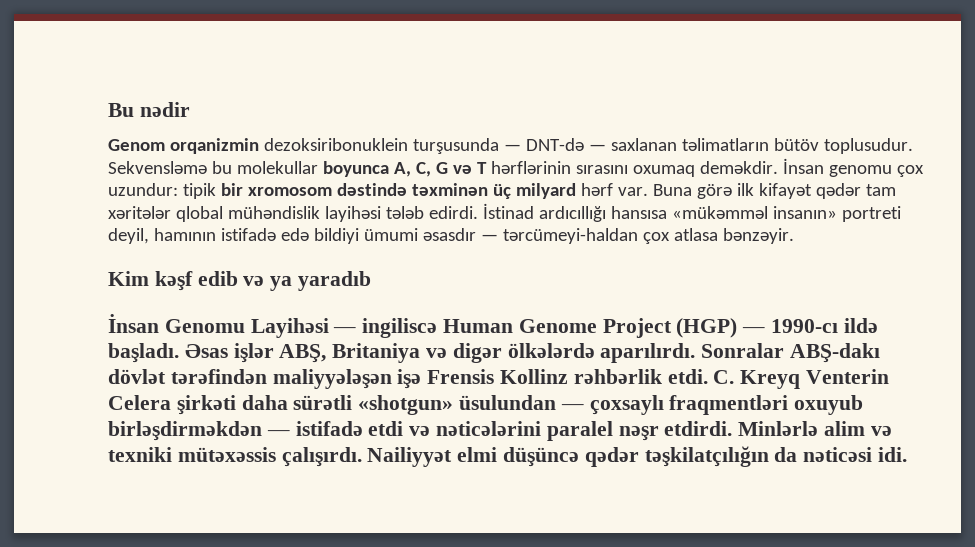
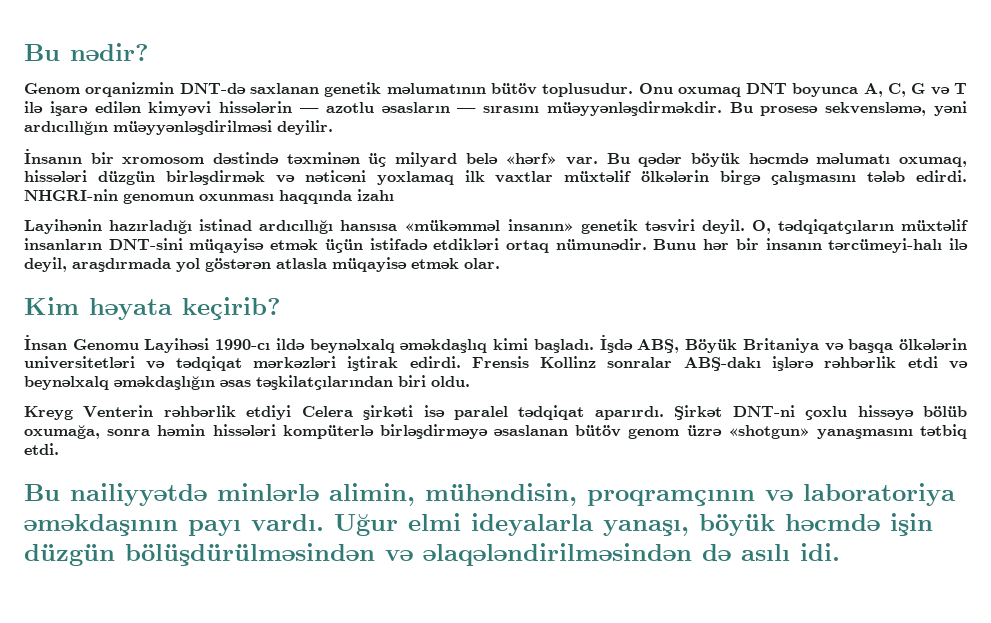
- Bu nədir
+ Bu nədir?
- Genom orqanizmin dezoksiribonuklein turşusunda — DNT-də — saxlanan təlimatların bütöv toplusudur. Sekvensləmə bu molekullar boyunca A, C, G və T hərflərinin sırasını oxumaq deməkdir. İnsan genomu çox uzundur: tipik bir xromosom dəstində təxminən üç milyard hərf var. Buna görə ilk kifayət qədər tam xəritələr qlobal mühəndislik layihəsi tələb edirdi. İstinad ardıcıllığı hansısa «mükəmməl insanın» portreti deyil, hamının istifadə edə bildiyi ümumi əsasdır — tərcümeyi-haldan çox atlasa bənzəyir.
- Kim kəşf edib və ya yaradıb
- İnsan Genomu Layihəsi — ingiliscə Human Genome Project (HGP) — 1990-cı ildə başladı. Əsas işlər ABŞ, Britaniya və digər ölkələrdə aparılırdı. Sonralar ABŞ-dakı dövlət tərəfindən maliyyələşən işə Frensis Kollinz rəhbərlik etdi. C. Kreyq Venterin Celera şirkəti daha sürətli «shotgun» üsulundan — çoxsaylı fraqmentləri oxuyub birləşdirməkdən — istifadə etdi və nəticələrini paralel nəşr etdirdi. Minlərlə alim və texniki mütəxəssis çalışırdı. Nailiyyət elmi düşüncə qədər təşkilatçılığın da nəticəsi idi.
+ Genom orqanizmin DNT-də saxlanan genetik məlumatının bütöv toplusudur. Onu oxumaq DNT boyunca A, C, G və T ilə işarə edilən kimyəvi hissələrin — azotlu əsasların — sırasını müəyyənləşdirməkdir. Bu prosesə sekvensləmə, yəni ardıcıllığın müəyyənləşdirilməsi deyilir.
+ İnsanın bir xromosom dəstində təxminən üç milyard belə «hərf» var. Bu qədər böyük həcmdə məlumatı oxumaq, hissələri düzgün birləşdirmək və nəticəni yoxlamaq ilk vaxtlar müxtəlif ölkələrin birgə çalışmasını tələb edirdi. NHGRI-nin genomun oxunması haqqında izahı
+ Layihənin hazırladığı istinad ardıcıllığı hansısa «mükəmməl insanın» genetik təsviri deyil. O, tədqiqatçıların müxtəlif insanların DNT-sini müqayisə etmək üçün istifadə etdikləri ortaq nümunədir. Bunu hər bir insanın tərcümeyi-halı ilə deyil, araşdırmada yol göstərən atlasla müqayisə etmək olar.
+ Kim həyata keçirib?
+ İnsan Genomu Layihəsi 1990-cı ildə beynəlxalq əməkdaşlıq kimi başladı. İşdə ABŞ, Böyük Britaniya və başqa ölkələrin universitetləri və tədqiqat mərkəzləri iştirak edirdi. Frensis Kollinz sonralar ABŞ-dakı işlərə rəhbərlik etdi və beynəlxalq əməkdaşlığın əsas təşkilatçılarından biri oldu.
+ Kreyg Venterin rəhbərlik etdiyi Celera şirkəti isə paralel tədqiqat aparırdı. Şirkət DNT-ni çoxlu hissəyə bölüb oxumağa, sonra həmin hissələri kompüterlə birləşdirməyə əsaslanan bütöv genom üzrə «shotgun» yanaşmasını tətbiq etdi.
+ Bu nailiyyətdə minlərlə alimin, mühəndisin, proqramçının və laboratoriya əməkdaşının payı vardı. Uğur elmi ideyalarla yanaşı, böyük həcmdə işin düzgün bölüşdürülməsindən və əlaqələndirilməsindən də asılı idi.

